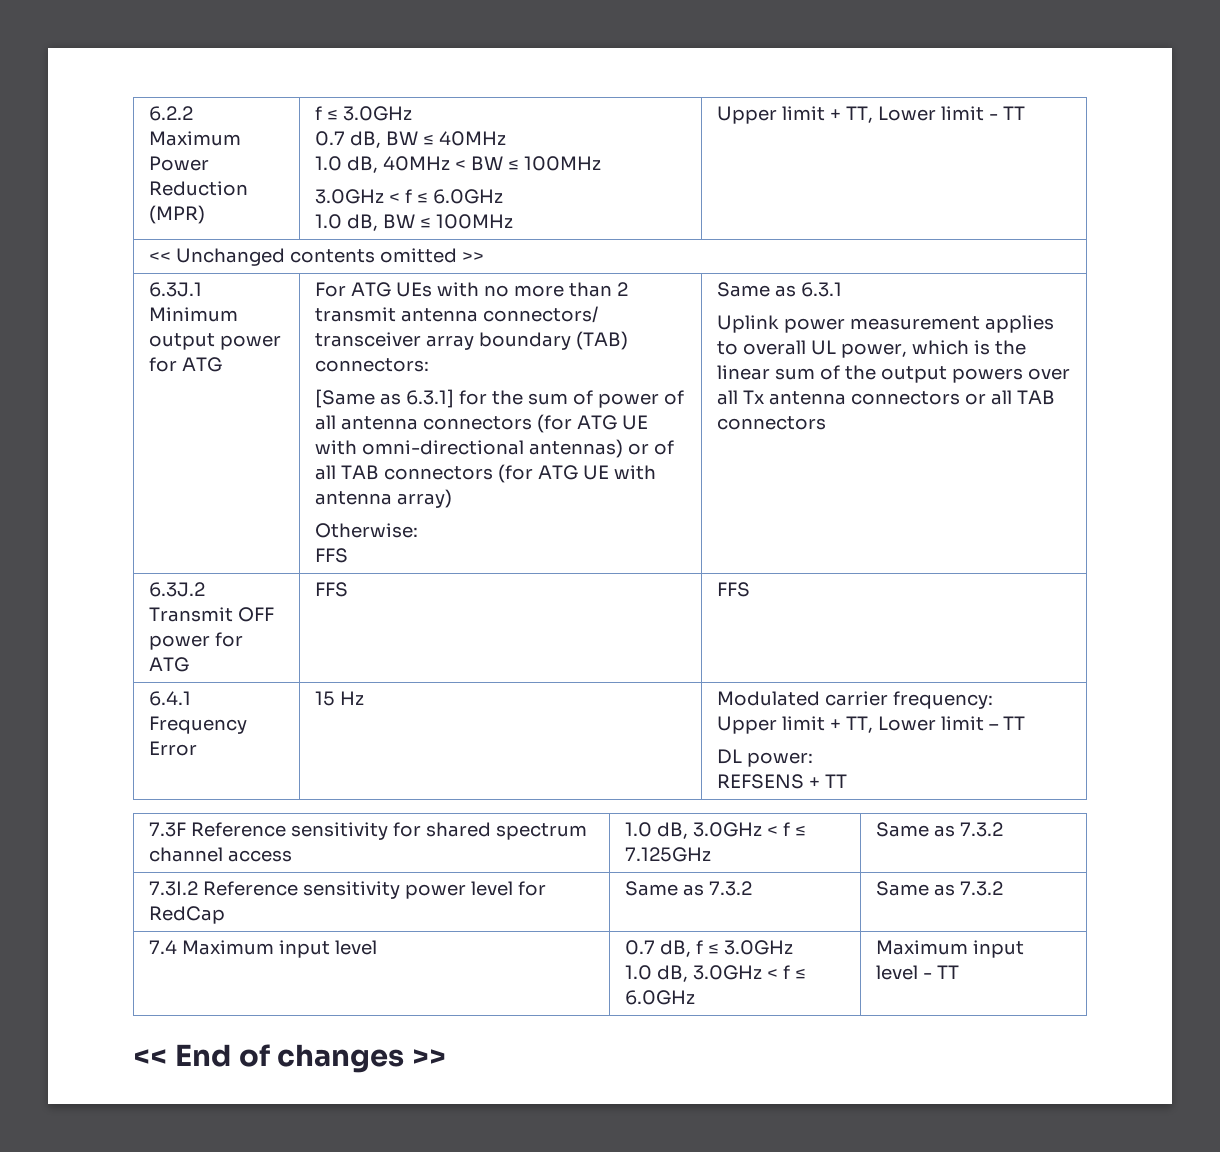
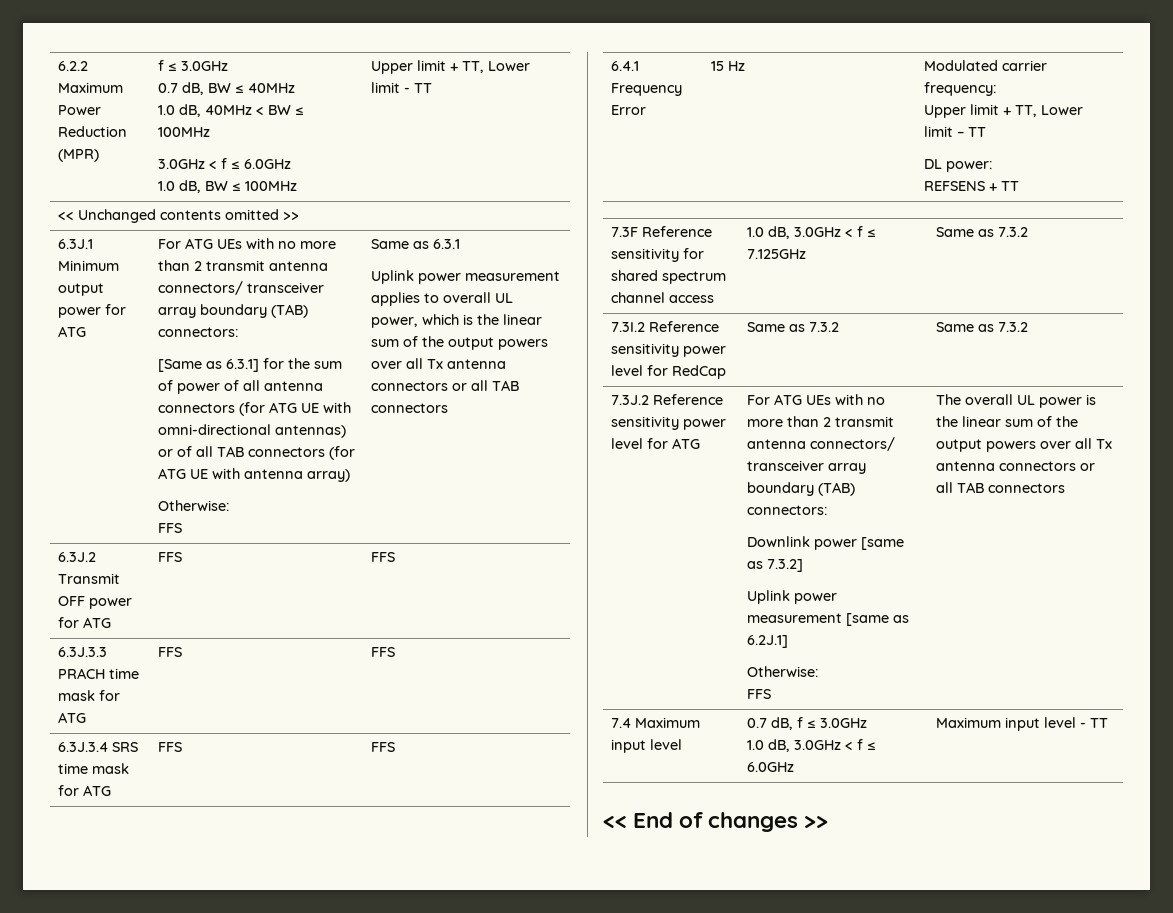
+ 6.3J.3.3 PRACH time mask for ATG | FFS | FFS
+ 6.3J.3.4 SRS time mask for ATG | FFS | FFS
+ 7.3J.2 Reference sensitivity power level for ATG | For ATG UEs with no more than 2 transmit antenna connectors/ transceiver array boundary (TAB) connectors:
+ Downlink power [same as 7.3.2]
+ Uplink power measurement [same as 6.2J.1]
+ Otherwise:
+ FFS | The overall UL power is the linear sum of the output powers over all Tx antenna connectors or all TAB connectors

